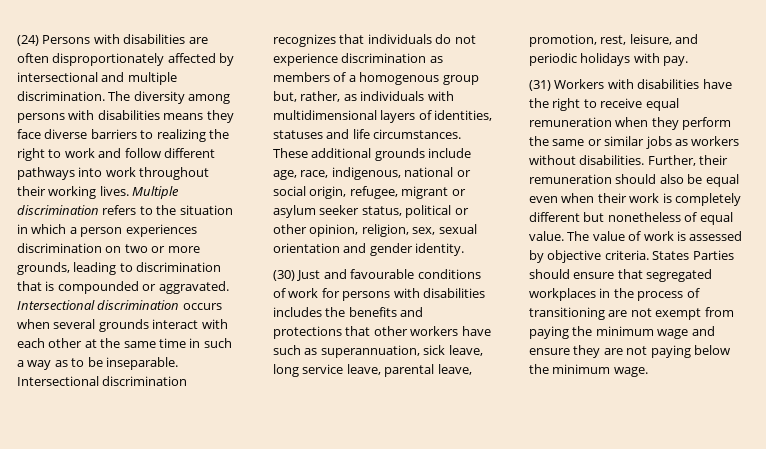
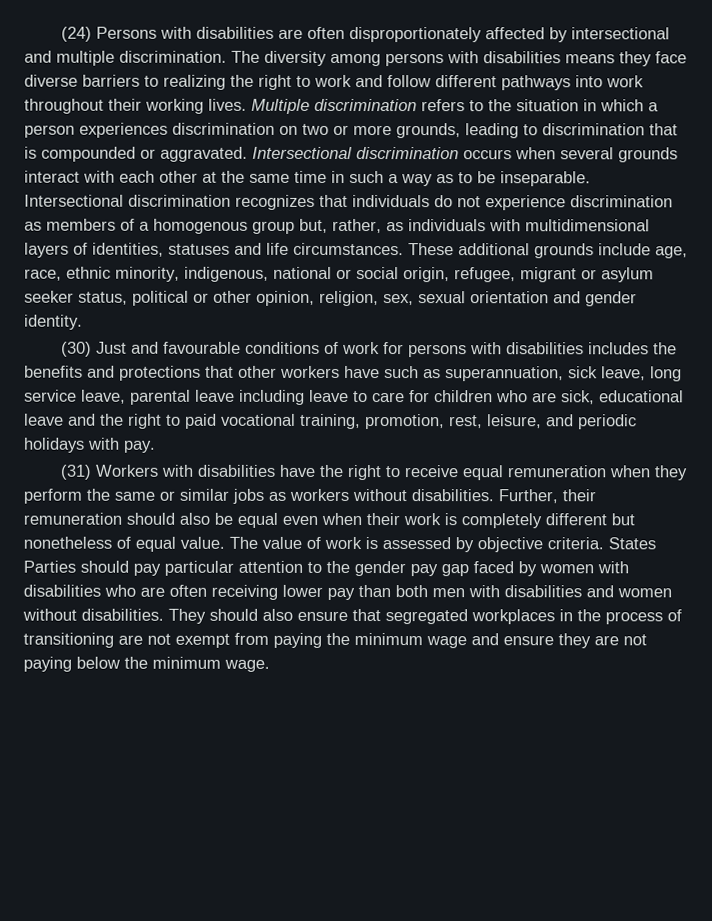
- These additional grounds include age, race, indigenous, national or social origin, refugee, migrant or asylum seeker status, political or other opinion, religion, sex, sexual orientation and gender identity.
+ These additional grounds include age, race, ethnic minority, indigenous, national or social origin, refugee, migrant or asylum seeker status, political or other opinion, religion, sex, sexual orientation and gender identity.
- (30) Just and favourable conditions of work for persons with disabilities includes the benefits and protections that other workers have such as superannuation, sick leave, long service leave, parental leave, promotion, rest, leisure, and periodic holidays with pay.
+ (30) Just and favourable conditions of work for persons with disabilities includes the benefits and protections that other workers have such as superannuation, sick leave, long service leave, parental leave including leave to care for children who are sick, educational leave and the right to paid vocational training, promotion, rest, leisure, and periodic holidays with pay.
- States Parties should ensure that segregated workplaces in the process of transitioning are not exempt from paying the minimum wage and ensure they are not paying below the minimum wage.
+ States Parties should pay particular attention to the gender pay gap faced by women with disabilities who are often receiving lower pay than both men with disabilities and women without disabilities. They should also ensure that segregated workplaces in the process of transitioning are not exempt from paying the minimum wage and ensure they are not paying below the minimum wage.

